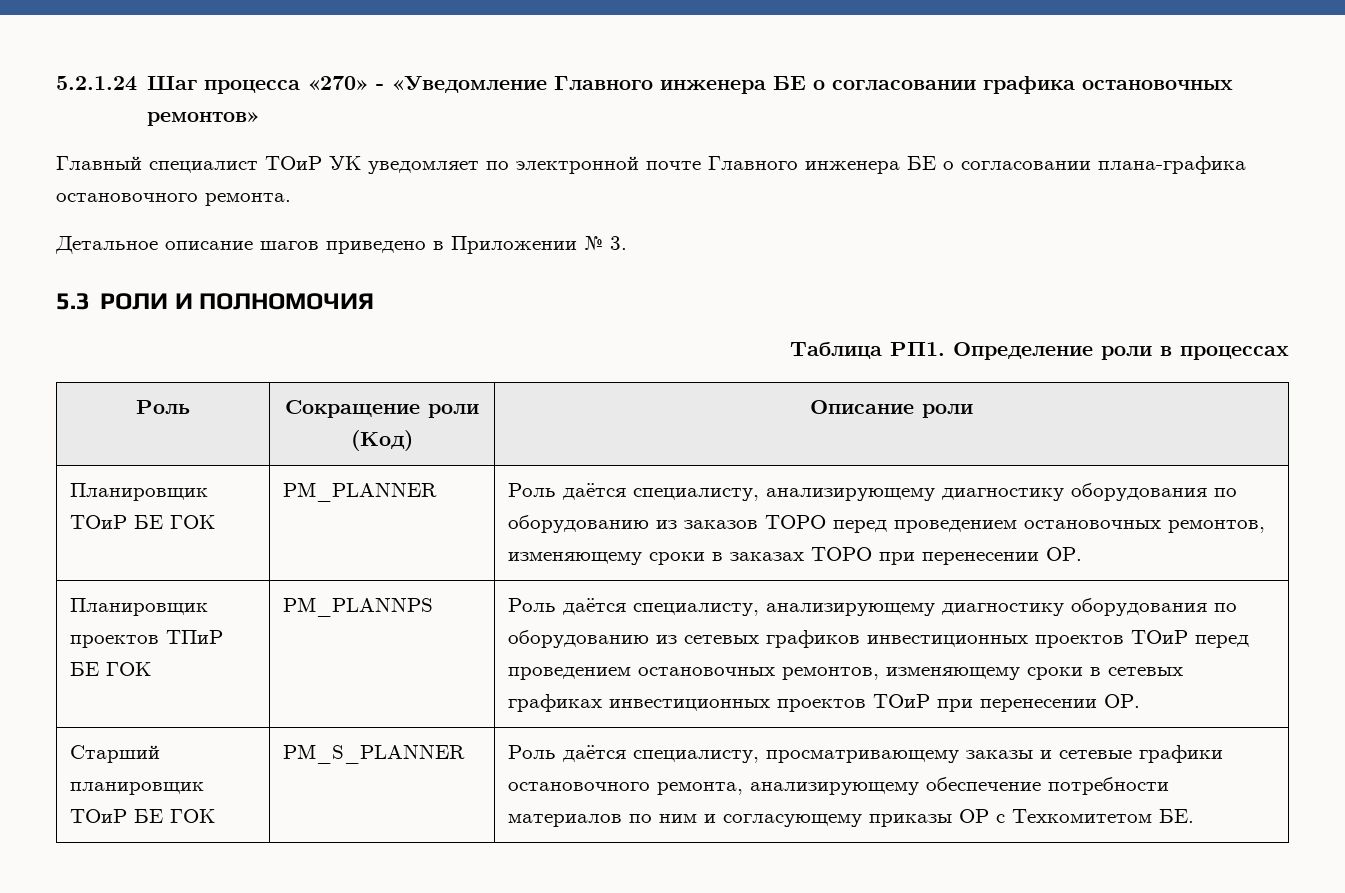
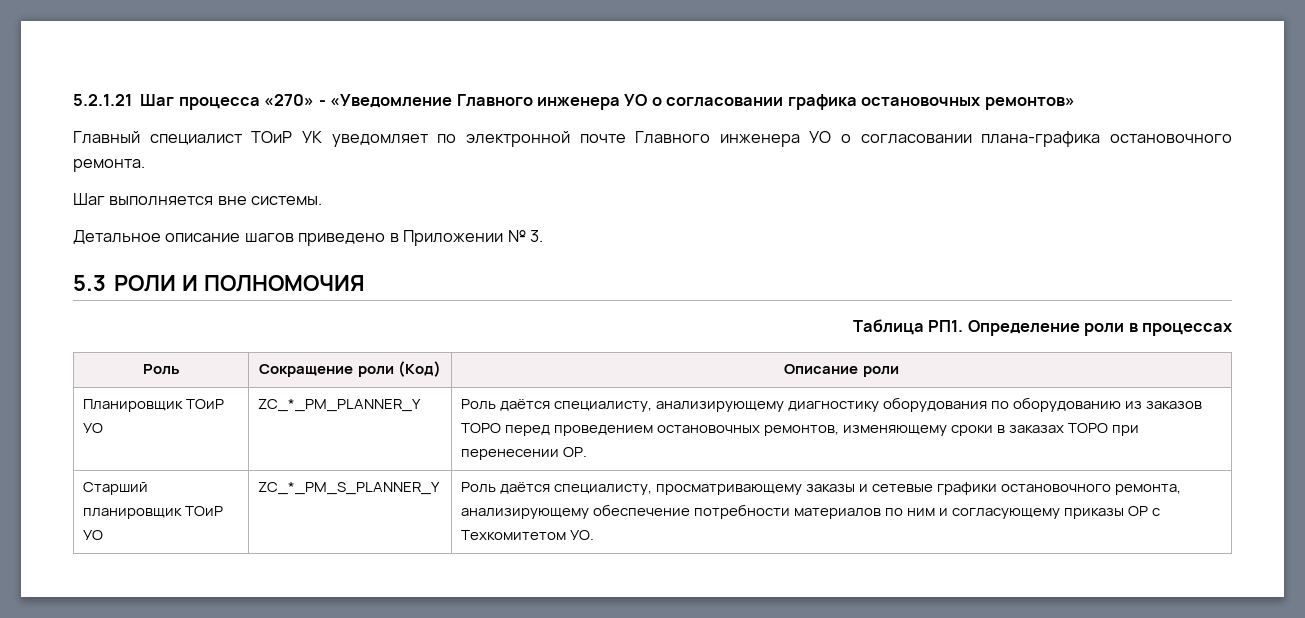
- 5.2.1.24 Шаг процесса «270» - «Уведомление Главного инженера БЕ о согласовании графика остановочных ремонтов»
+ 5.2.1.21 Шаг процесса «270» - «Уведомление Главного инженера УО о согласовании графика остановочных ремонтов»
- Главный специалист ТОиР УК уведомляет по электронной почте Главного инженера БЕ о согласовании плана-графика остановочного ремонта.
+ Главный специалист ТОиР УК уведомляет по электронной почте Главного инженера УО о согласовании плана-графика остановочного ремонта.
+ Шаг выполняется вне системы.
- Планировщик ТОиР БЕ ГОК | PM_PLANNER | Роль даётся специалисту, анализирующему диагностику оборудования по оборудованию из заказов ТОРО перед проведением остановочных ремонтов, изменяющему сроки в заказах ТОРО при перенесении ОР.
+ Планировщик ТОиР УО | ZC_*_PM_PLANNER_Y | Роль даётся специалисту, анализирующему диагностику оборудования по оборудованию из заказов ТОРО перед проведением остановочных ремонтов, изменяющему сроки в заказах ТОРО при перенесении ОР.
- Планировщик проектов ТПиР БЕ ГОK | PM_PLANNPS | Роль даётся специалисту, анализирующему диагностику оборудования по оборудованию из сетевых графиков инвестиционных проектов ТОиР перед проведением остановочных ремонтов, изменяющему сроки в сетевых графиках инвестиционных проектов ТОиР при перенесении ОР.
- Старший планировщик ТОиР БЕ ГОК | PM_S_PLANNER | Роль даётся специалисту, просматривающему заказы и сетевые графики остановочного ремонта, анализирующему обеспечение потребности материалов по ним и согласующему приказы ОР с Техкомитетом БЕ.
+ Старший планировщик ТОиР УО | ZC_*_PM_S_PLANNER_Y | Роль даётся специалисту, просматривающему заказы и сетевые графики остановочного ремонта, анализирующему обеспечение потребности материалов по ним и согласующему приказы ОР с Техкомитетом УО.

